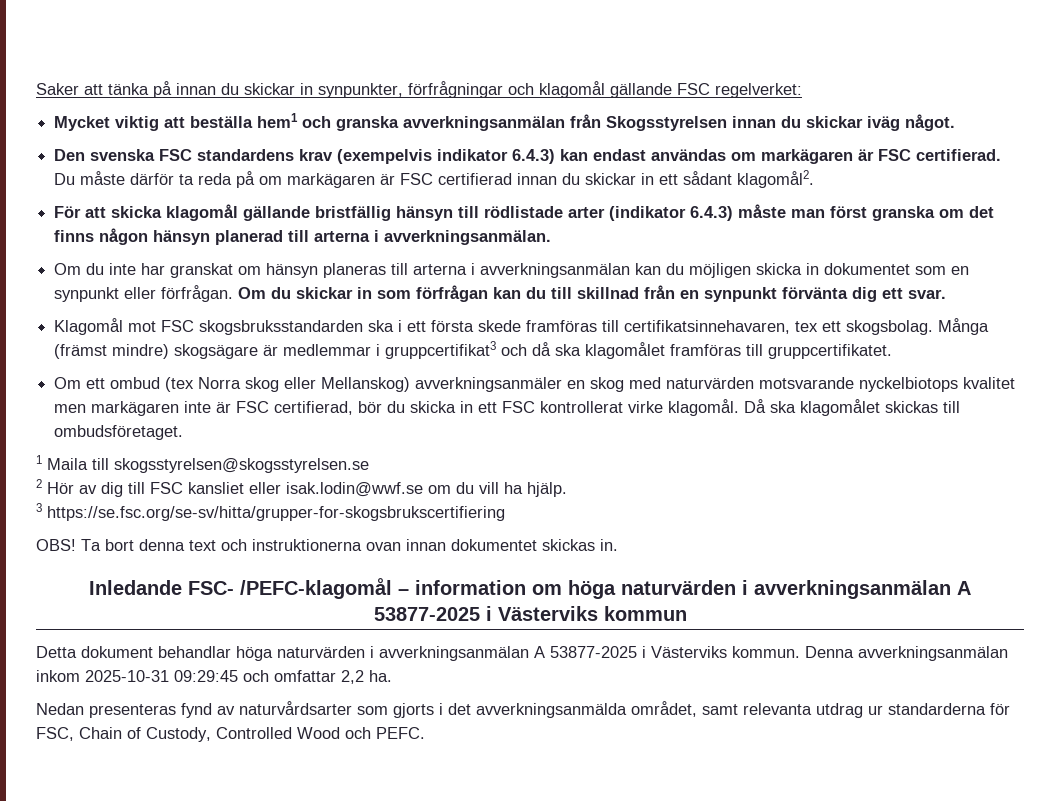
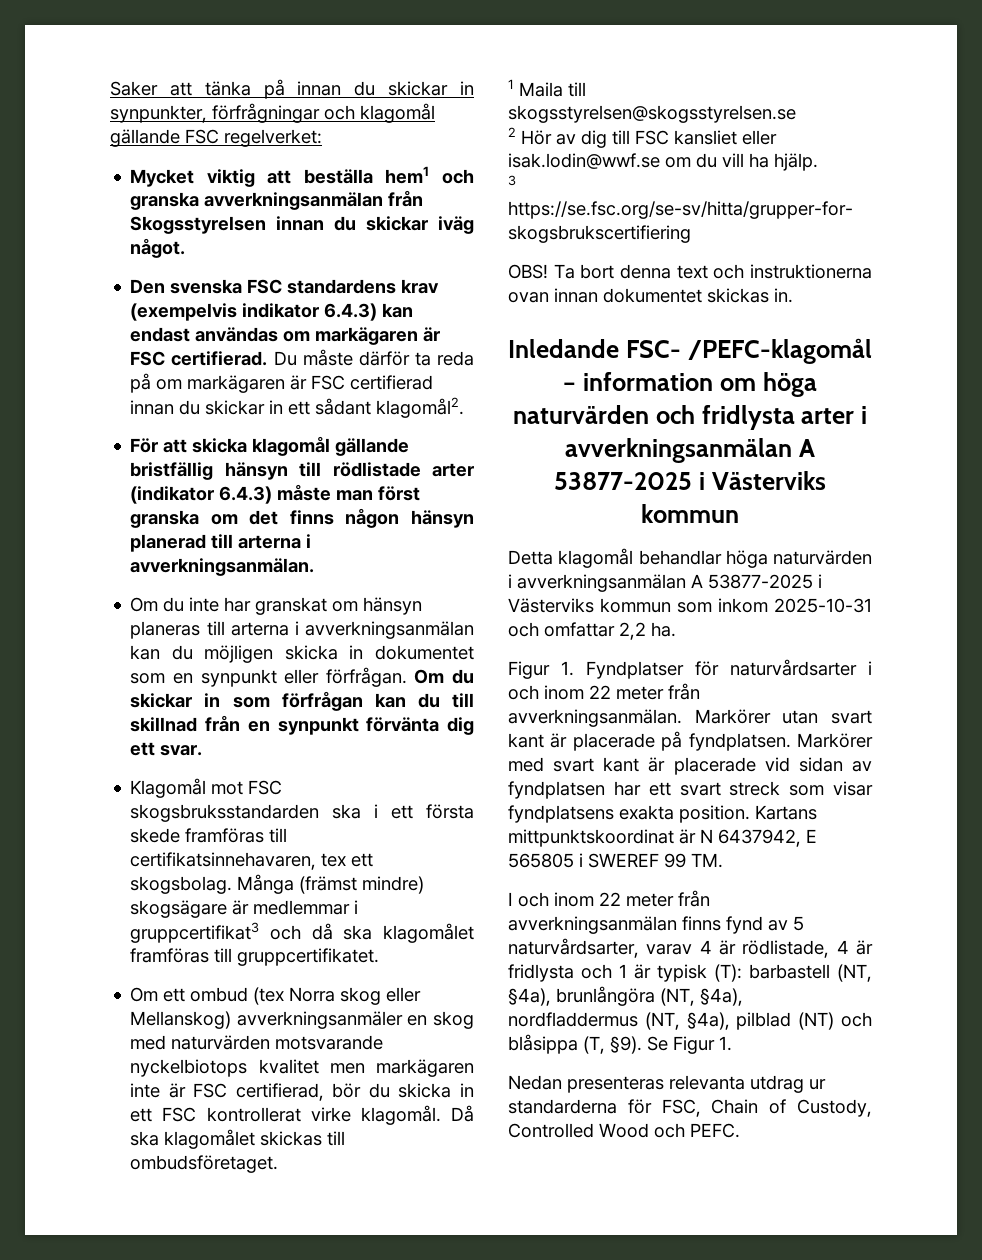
- Inledande FSC- /PEFC-klagomål – information om höga naturvärden i avverkningsanmälan A 53877-2025 i Västerviks kommun
+ Inledande FSC- /PEFC-klagomål – information om höga naturvärden och fridlysta arter i avverkningsanmälan A 53877-2025 i Västerviks kommun
- Detta dokument behandlar höga naturvärden i avverkningsanmälan A 53877-2025 i Västerviks kommun. Denna avverkningsanmälan inkom 2025-10-31 09:29:45 och omfattar 2,2 ha.
+ Detta klagomål behandlar höga naturvärden i avverkningsanmälan A 53877-2025 i Västerviks kommun som inkom 2025-10-31 och omfattar 2,2 ha.
- Nedan presenteras fynd av naturvårdsarter som gjorts i det avverkningsanmälda området, samt relevanta utdrag ur standarderna för FSC, Chain of Custody, Controlled Wood och PEFC.
+ Figur 1. Fyndplatser för naturvårdsarter i och inom 22 meter från avverkningsanmälan. Markörer utan svart kant är placerade på fyndplatsen. Markörer med svart kant är placerade vid sidan av fyndplatsen har ett svart streck som visar fyndplatsens exakta position. Kartans mittpunktskoordinat är N 6437942, E 565805 i SWEREF 99 TM.
+ I och inom 22 meter från avverkningsanmälan finns fynd av 5 naturvårdsarter, varav 4 är rödlistade, 4 är fridlysta och 1 är typisk (T): barbastell (NT, §4a), brunlångöra (NT, §4a), nordfladdermus (NT, §4a), pilblad (NT) och blåsippa (T, §9). Se Figur 1.
+ Nedan presenteras relevanta utdrag ur standarderna för FSC, Chain of Custody, Controlled Wood och PEFC.

